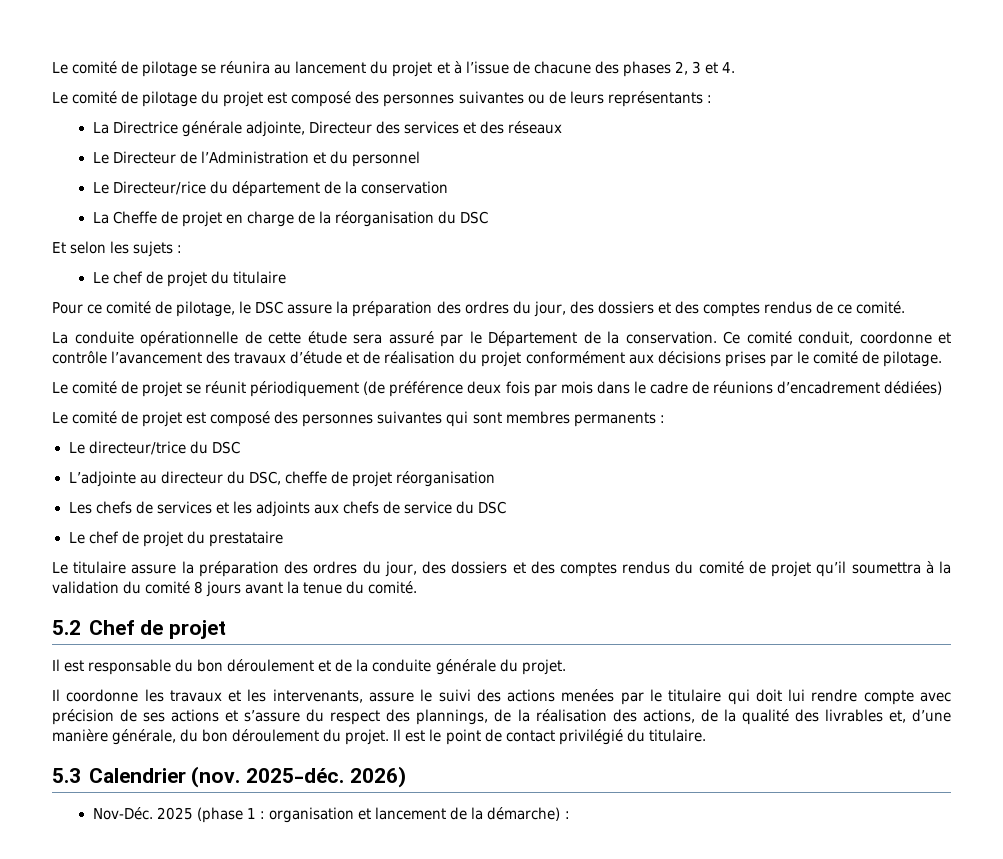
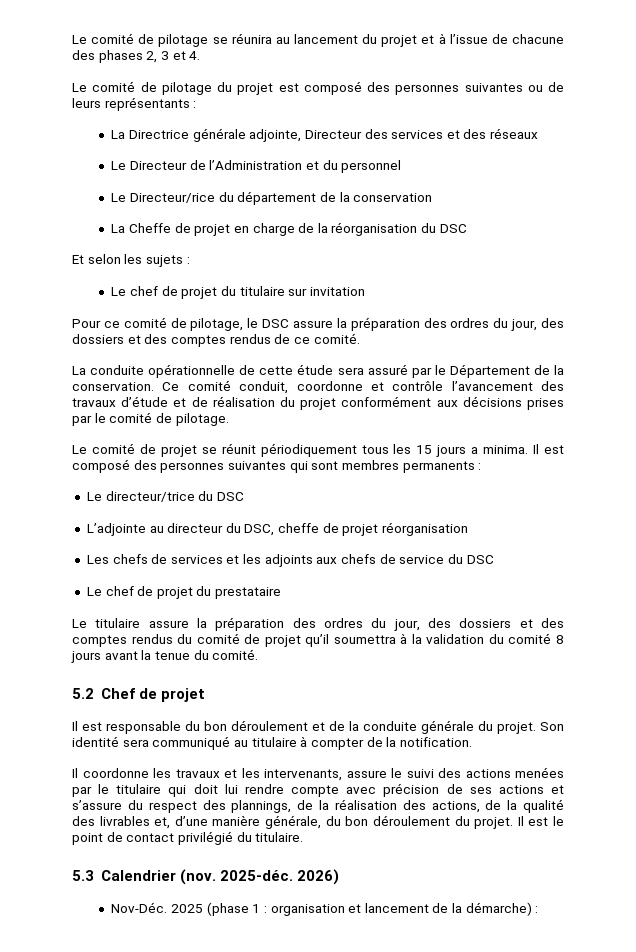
- Le chef de projet du titulaire
+ Le chef de projet du titulaire sur invitation
- Le comité de projet se réunit périodiquement (de préférence deux fois par mois dans le cadre de réunions d’encadrement dédiées)
- Le comité de projet est composé des personnes suivantes qui sont membres permanents :
+ Le comité de projet se réunit périodiquement tous les 15 jours a minima. Il est composé des personnes suivantes qui sont membres permanents :
+ Son identité sera communiqué au titulaire à compter de la notification.

